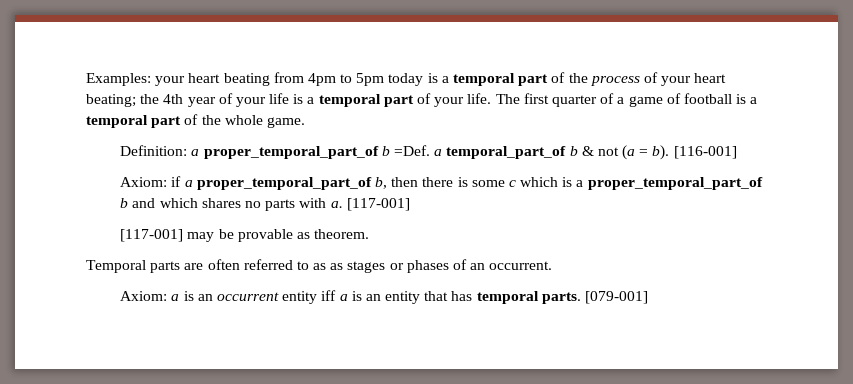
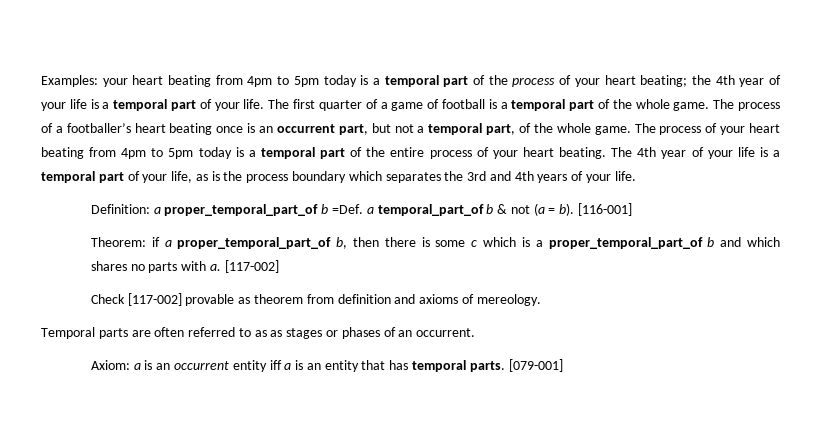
+ The process of a footballer’s heart beating once is an occurrent part, but not a temporal part, of the whole game. The process of your heart beating from 4pm to 5pm today is a temporal part of the entire process of your heart beating. The 4th year of your life is a temporal part of your life, as is the process boundary which separates the 3rd and 4th years of your life.
- Axiom: if a proper_temporal_part_of b, then there is some c which is a proper_temporal_part_of b and which shares no parts with a. [117-001]
- [117-001] may be provable as theorem.
+ Theorem: if a proper_temporal_part_of b, then there is some c which is a proper_temporal_part_of b and which shares no parts with a. [117-002]
+ Check [117-002] provable as theorem from definition and axioms of mereology.

